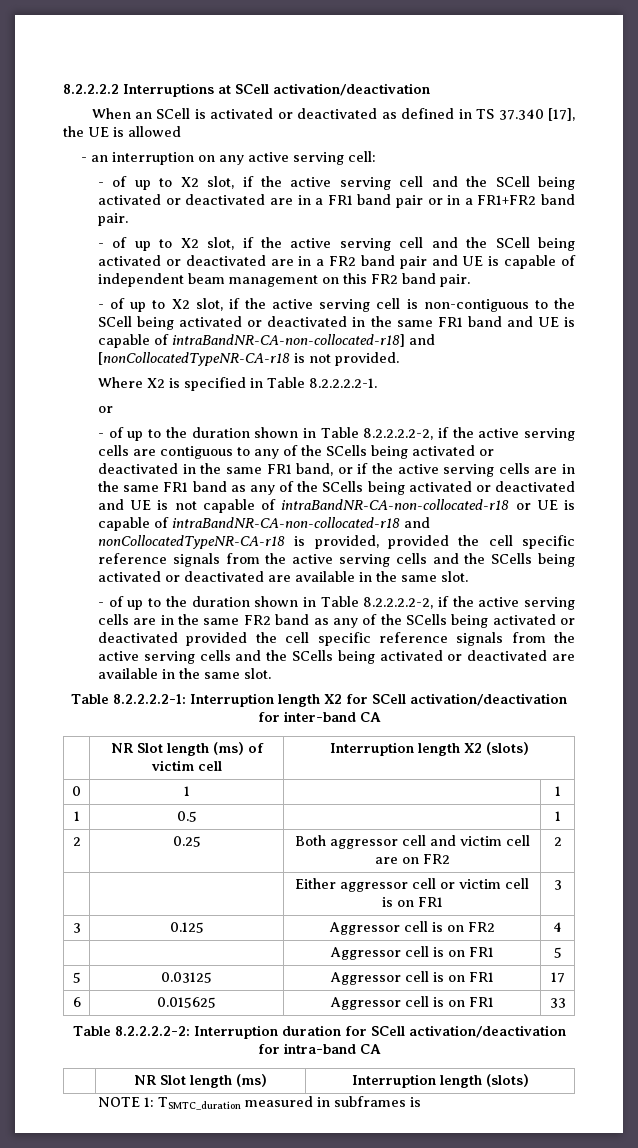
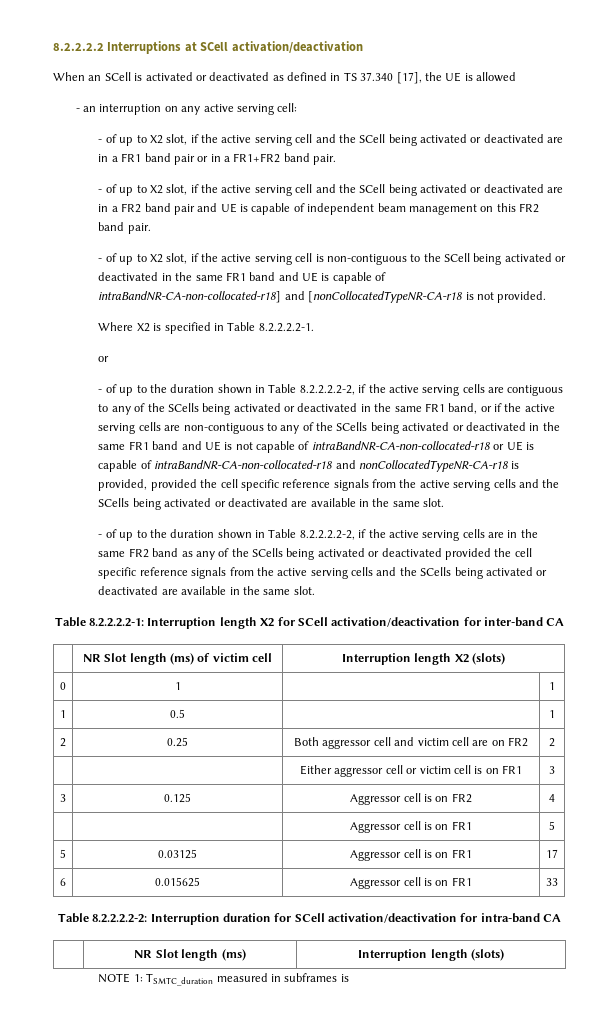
- - of up to the duration shown in Table 8.2.2.2.2-2, if the active serving cells are contiguous to any of the SCells being activated or deactivated in the same FR1 band, or if the active serving cells are in the same FR1 band as any of the SCells being activated or deactivated and UE is not capable of intraBandNR-CA-non-collocated-r18 or UE is capable of intraBandNR-CA-non-collocated-r18 and nonCollocatedTypeNR-CA-r18 is provided, provided the cell specific reference signals from the active serving cells and the SCells being activated or deactivated are available in the same slot.
+ - of up to the duration shown in Table 8.2.2.2.2-2, if the active serving cells are contiguous to any of the SCells being activated or deactivated in the same FR1 band, or if the active serving cells are non-contiguous to any of the SCells being activated or deactivated in the same FR1 band and UE is not capable of intraBandNR-CA-non-collocated-r18 or UE is capable of intraBandNR-CA-non-collocated-r18 and nonCollocatedTypeNR-CA-r18 is provided, provided the cell specific reference signals from the active serving cells and the SCells being activated or deactivated are available in the same slot.

